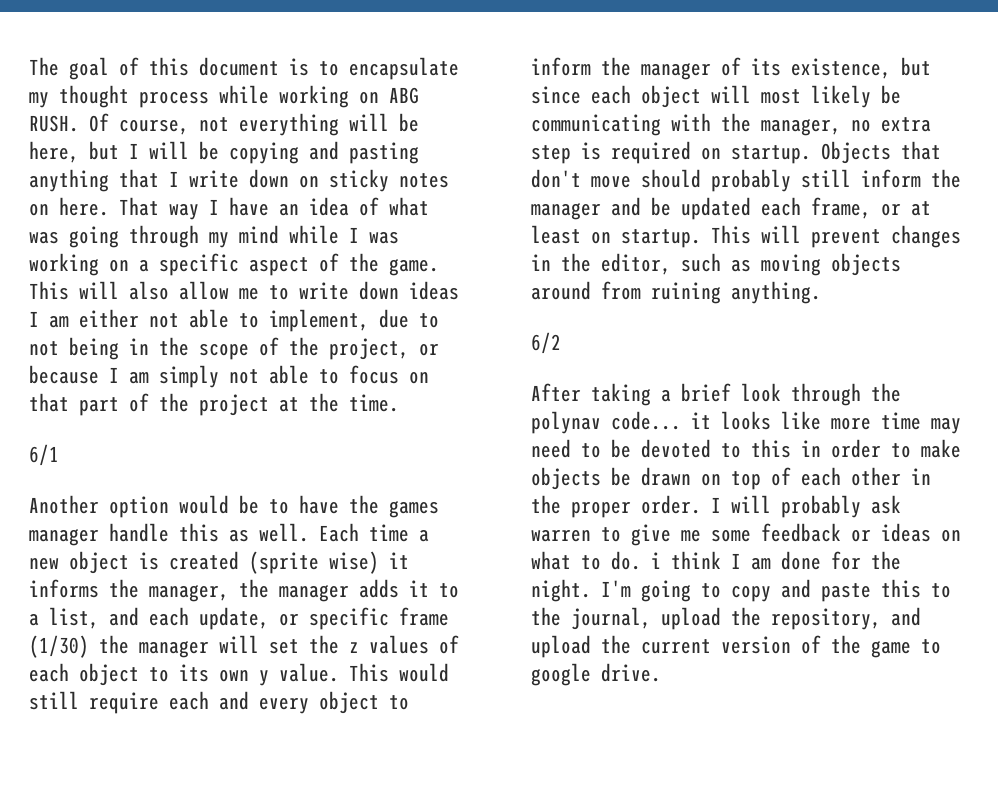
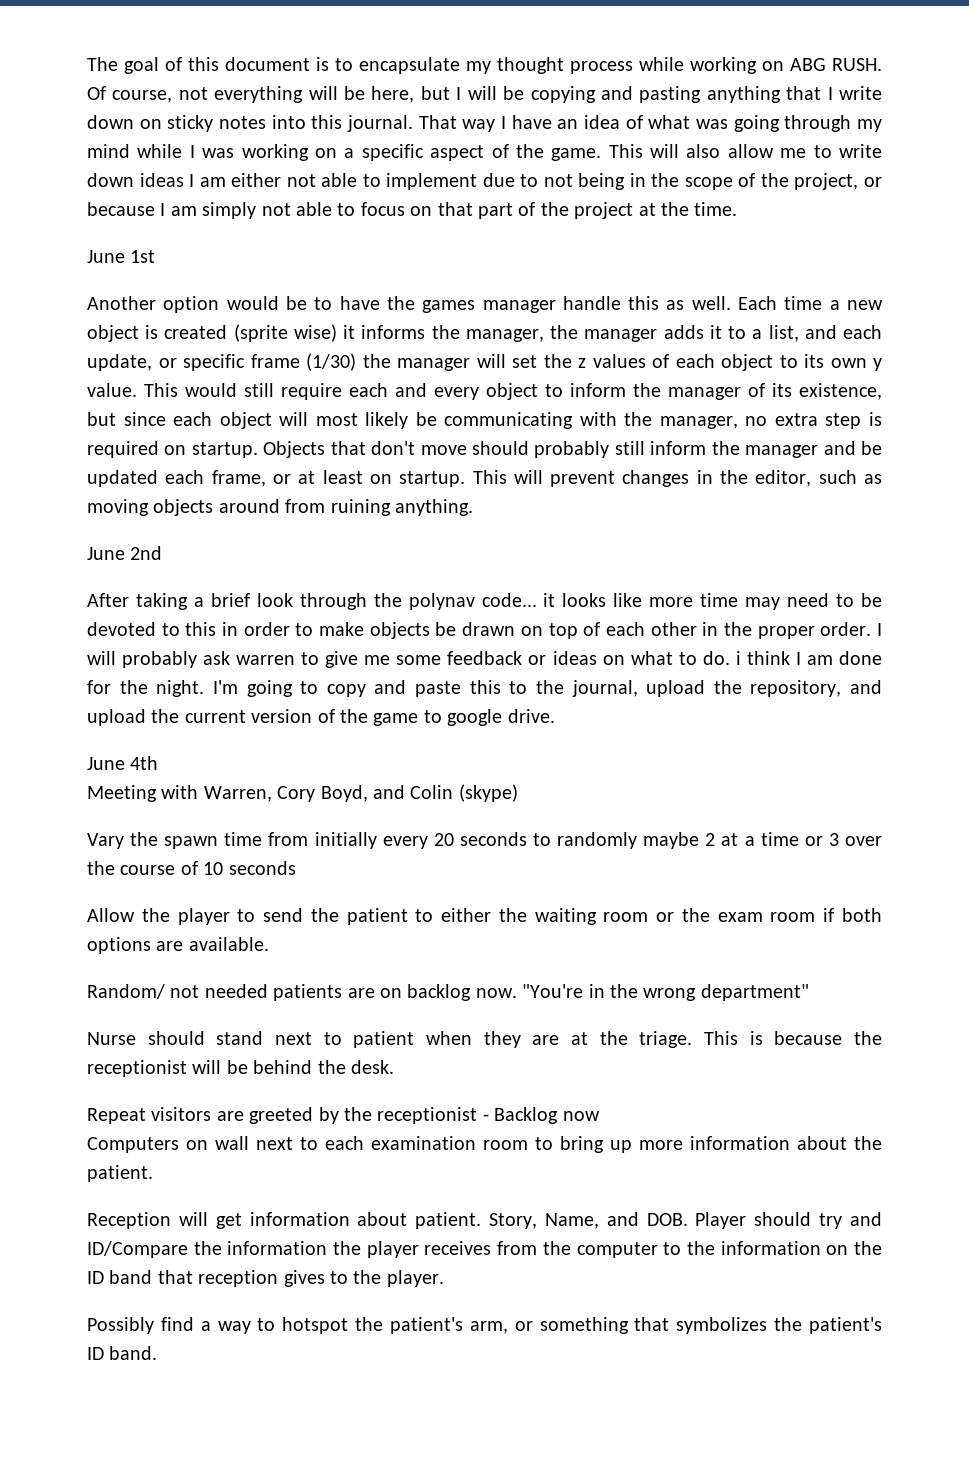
- Of course, not everything will be here, but I will be copying and pasting anything that I write down on sticky notes on here.
+ Of course, not everything will be here, but I will be copying and pasting anything that I write down on sticky notes into this journal.
- This will also allow me to write down ideas I am either not able to implement, due to not being in the scope of the project, or because I am simply not able to focus on that part of the project at the time.
+ This will also allow me to write down ideas I am either not able to implement due to not being in the scope of the project, or because I am simply not able to focus on that part of the project at the time.
- 6/1
+ June 1st
- 6/2
+ June 2nd
+ June 4th
+ Meeting with Warren, Cory Boyd, and Colin (skype)
+ Vary the spawn time from initially every 20 seconds to randomly maybe 2 at a time or 3 over the course of 10 seconds
+ Allow the player to send the patient to either the waiting room or the exam room if both options are available.
+ Random/ not needed patients are on backlog now. "You're in the wrong department"
+ Nurse should stand next to patient when they are at the triage. This is because the receptionist will be behind the desk.
+ Repeat visitors are greeted by the receptionist - Backlog now
+ Computers on wall next to each examination room to bring up more information about the patient.
+ Reception will get information about patient. Story, Name, and DOB. Player should try and ID/Compare the information the player receives from the computer to the information on the ID band that reception gives to the player.
+ Possibly find a way to hotspot the patient's arm, or something that symbolizes the patient's ID band.

